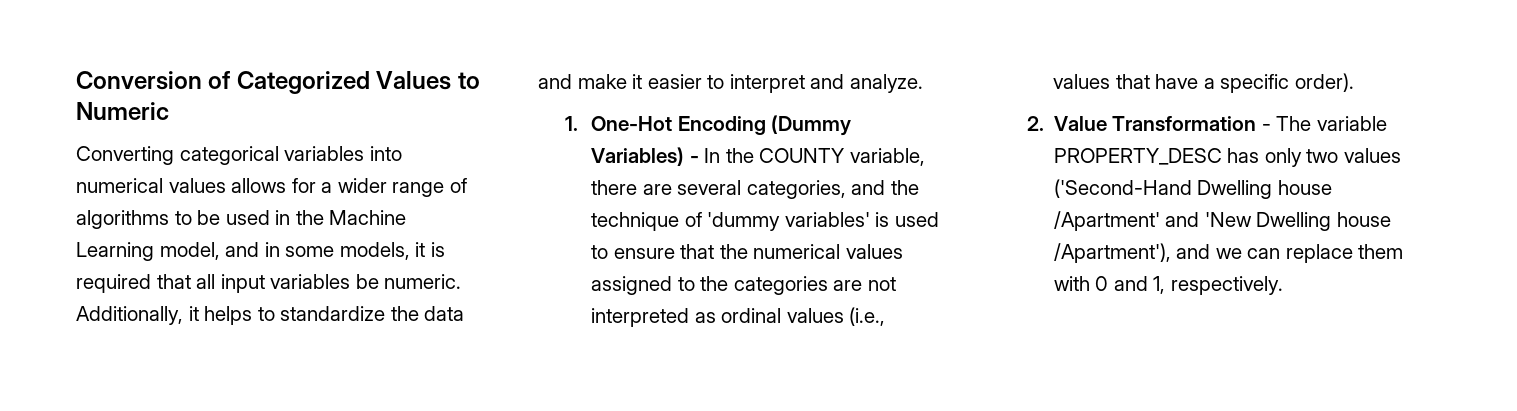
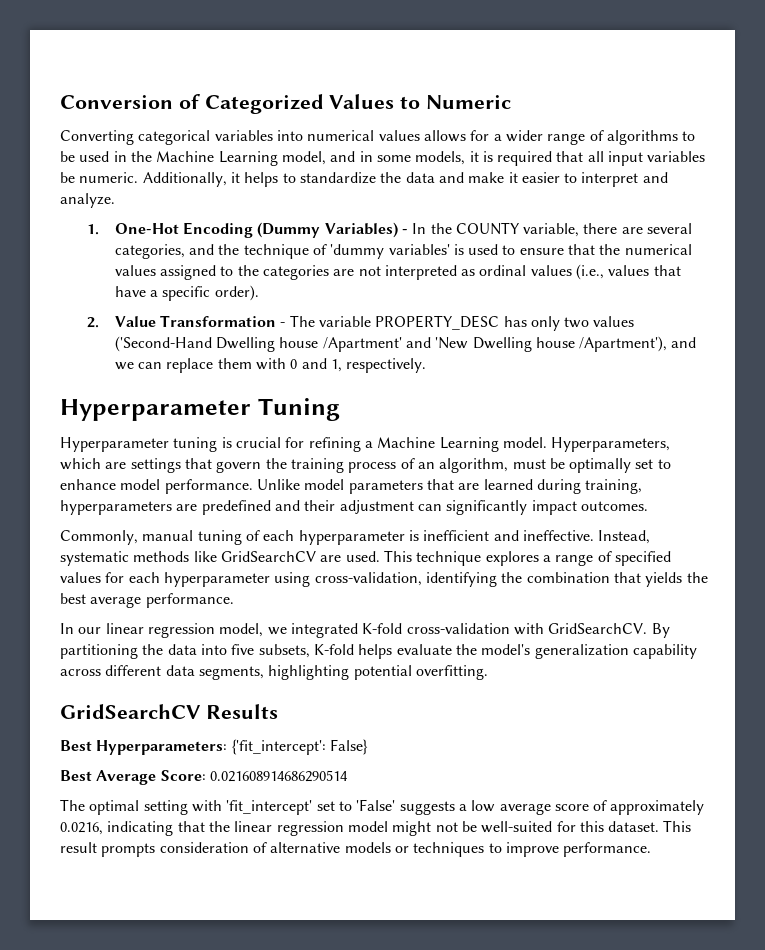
+ Hyperparameter Tuning
+ Hyperparameter tuning is crucial for refining a Machine Learning model. Hyperparameters, which are settings that govern the training process of an algorithm, must be optimally set to enhance model performance. Unlike model parameters that are learned during training, hyperparameters are predefined and their adjustment can significantly impact outcomes.
+ Commonly, manual tuning of each hyperparameter is inefficient and ineffective. Instead, systematic methods like GridSearchCV are used. This technique explores a range of specified values for each hyperparameter using cross-validation, identifying the combination that yields the best average performance.
+ In our linear regression model, we integrated K-fold cross-validation with GridSearchCV. By partitioning the data into five subsets, K-fold helps evaluate the model's generalization capability across different data segments, highlighting potential overfitting.
+ GridSearchCV Results
+ Best Hyperparameters: {'fit_intercept': False}
+ Best Average Score: 0.021608914686290514
+ The optimal setting with 'fit_intercept' set to 'False' suggests a low average score of approximately 0.0216, indicating that the linear regression model might not be well-suited for this dataset. This result prompts consideration of alternative models or techniques to improve performance.

